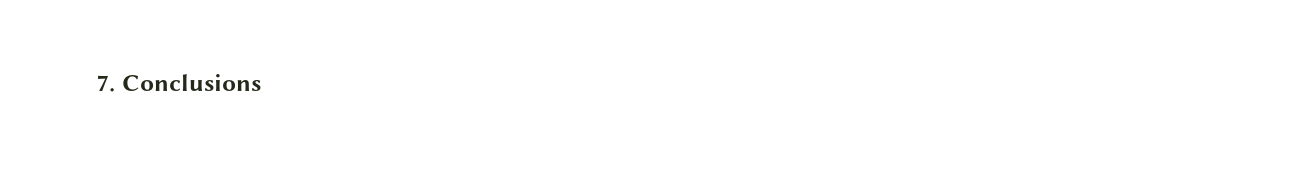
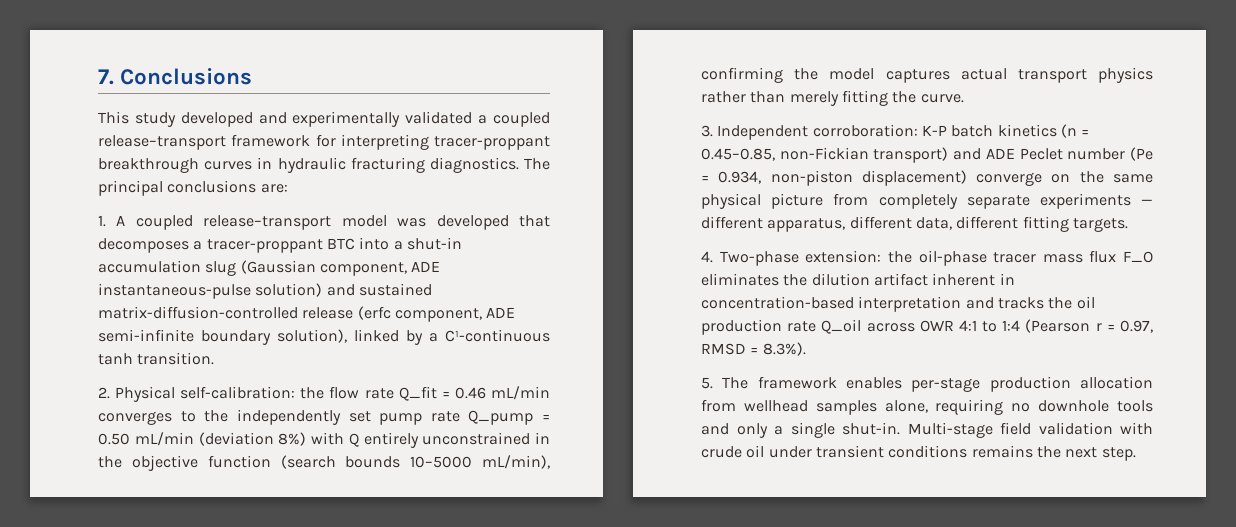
+ This study developed and experimentally validated a coupled release–transport framework for interpreting tracer-proppant breakthrough curves in hydraulic fracturing diagnostics. The principal conclusions are:
+ 1. A coupled release–transport model was developed that decomposes a tracer-proppant BTC into a shut-in accumulation slug (Gaussian component, ADE instantaneous-pulse solution) and sustained matrix-diffusion-controlled release (erfc component, ADE semi-infinite boundary solution), linked by a C¹-continuous tanh transition.
+ 2. Physical self-calibration: the flow rate Q_fit = 0.46 mL/min converges to the independently set pump rate Q_pump = 0.50 mL/min (deviation 8%) with Q entirely unconstrained in the objective function (search bounds 10–5000 mL/min), confirming the model captures actual transport physics rather than merely fitting the curve.
+ 3. Independent corroboration: K-P batch kinetics (n = 0.45–0.85, non-Fickian transport) and ADE Peclet number (Pe = 0.934, non-piston displacement) converge on the same physical picture from completely separate experiments — different apparatus, different data, different fitting targets.
+ 4. Two-phase extension: the oil-phase tracer mass flux F_O eliminates the dilution artifact inherent in concentration-based interpretation and tracks the oil production rate Q_oil across OWR 4:1 to 1:4 (Pearson r = 0.97, RMSD = 8.3%).
+ 5. The framework enables per-stage production allocation from wellhead samples alone, requiring no downhole tools and only a single shut-in. Multi-stage field validation with crude oil under transient conditions remains the next step.

